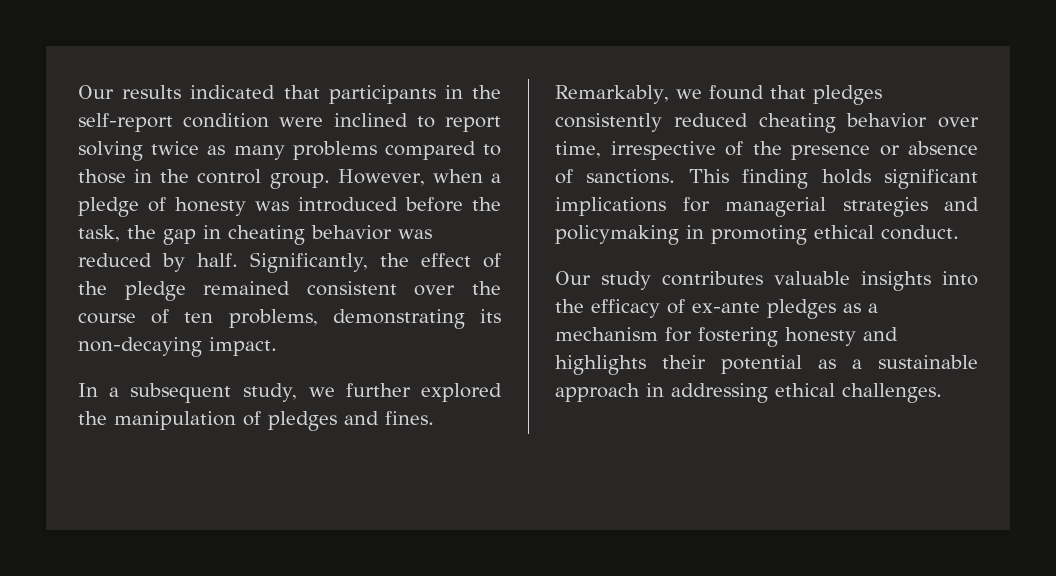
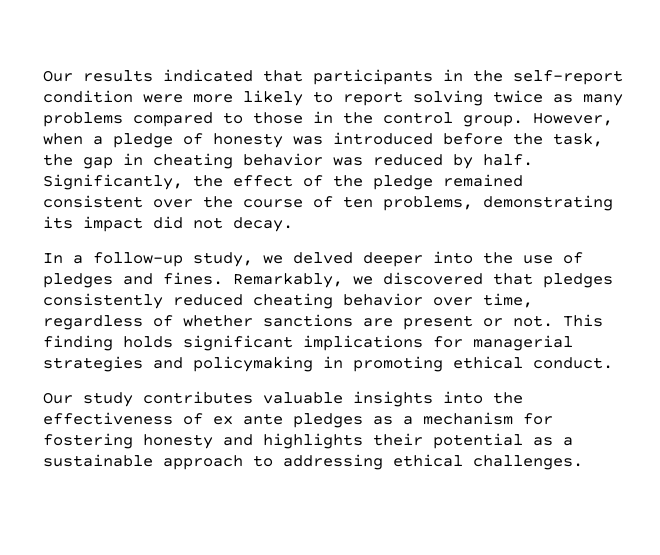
- Our results indicated that participants in the self-report condition were inclined to report solving twice as many problems compared to those in the control group.
+ Our results indicated that participants in the self-report condition were more likely to report solving twice as many problems compared to those in the control group.
- Significantly, the effect of the pledge remained consistent over the course of ten problems, demonstrating its non-decaying impact.
+ Significantly, the effect of the pledge remained consistent over the course of ten problems, demonstrating its impact did not decay.
- In a subsequent study, we further explored the manipulation of pledges and fines.
+ In a follow-up study, we delved deeper into the use of pledges and fines.
- Remarkably, we found that pledges consistently reduced cheating behavior over time, irrespective of the presence or absence of sanctions.
+ Remarkably, we discovered that pledges consistently reduced cheating behavior over time, regardless of whether sanctions are present or not.
- Our study contributes valuable insights into the efficacy of ex-ante pledges as a mechanism for fostering honesty and highlights their potential as a sustainable approach in addressing ethical challenges.
+ Our study contributes valuable insights into the effectiveness of ex ante pledges as a mechanism for fostering honesty and highlights their potential as a sustainable approach to addressing ethical challenges.

